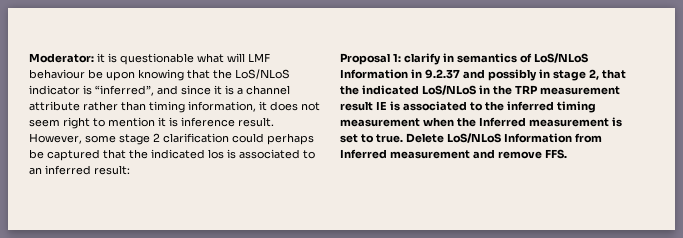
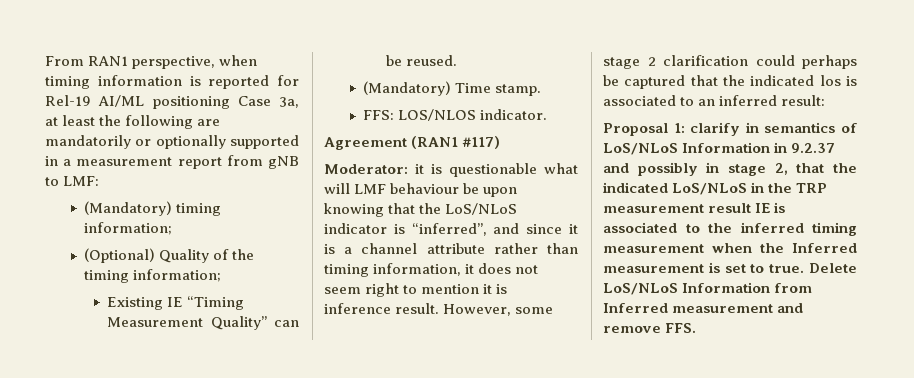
+ From RAN1 perspective, when timing information is reported for Rel-19 AI/ML positioning Case 3a, at least the following are mandatorily or optionally supported in a measurement report from gNB to LMF:
+ (Mandatory) timing information;
+ (Optional) Quality of the timing information;
+ Existing IE “Timing Measurement Quality” can be reused.
+ (Mandatory) Time stamp.
+ FFS: LOS/NLOS indicator.
+ Agreement (RAN1 #117)

